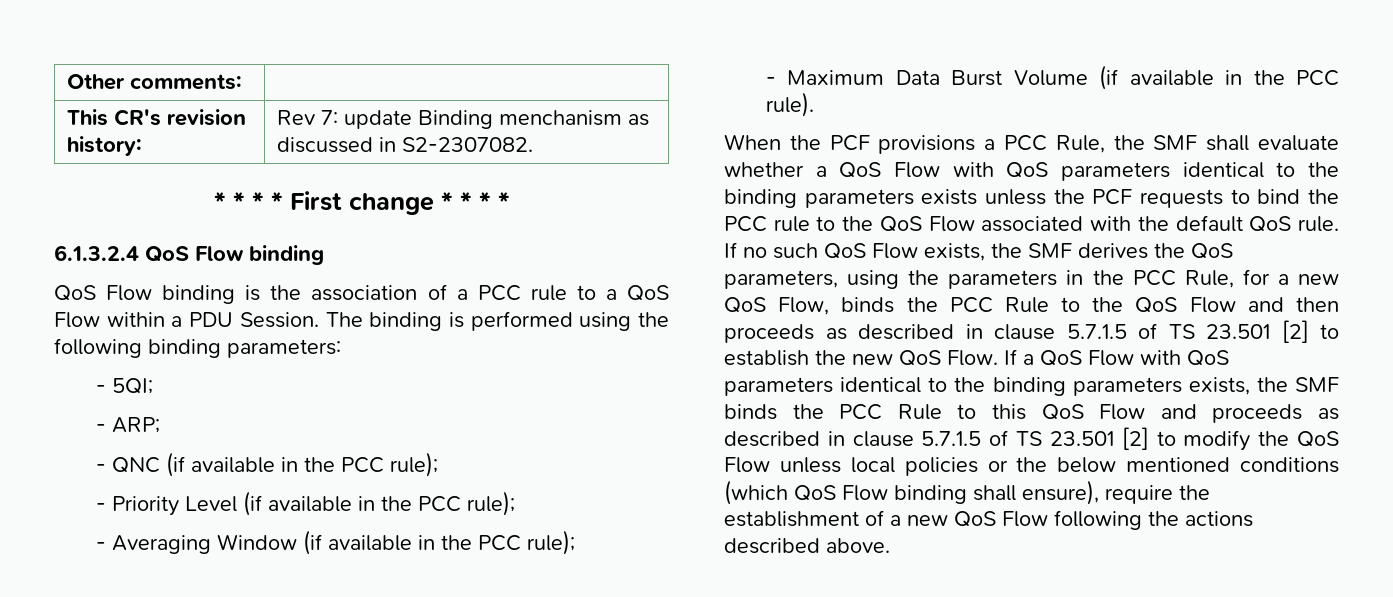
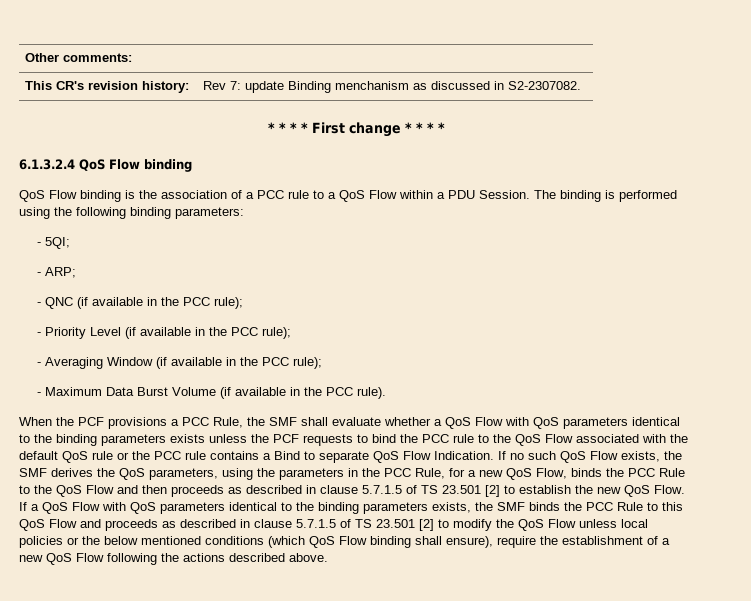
- When the PCF provisions a PCC Rule, the SMF shall evaluate whether a QoS Flow with QoS parameters identical to the binding parameters exists unless the PCF requests to bind the PCC rule to the QoS Flow associated with the default QoS rule.
+ When the PCF provisions a PCC Rule, the SMF shall evaluate whether a QoS Flow with QoS parameters identical to the binding parameters exists unless the PCF requests to bind the PCC rule to the QoS Flow associated with the default QoS rule or the PCC rule contains a Bind to separate QoS Flow Indication.

